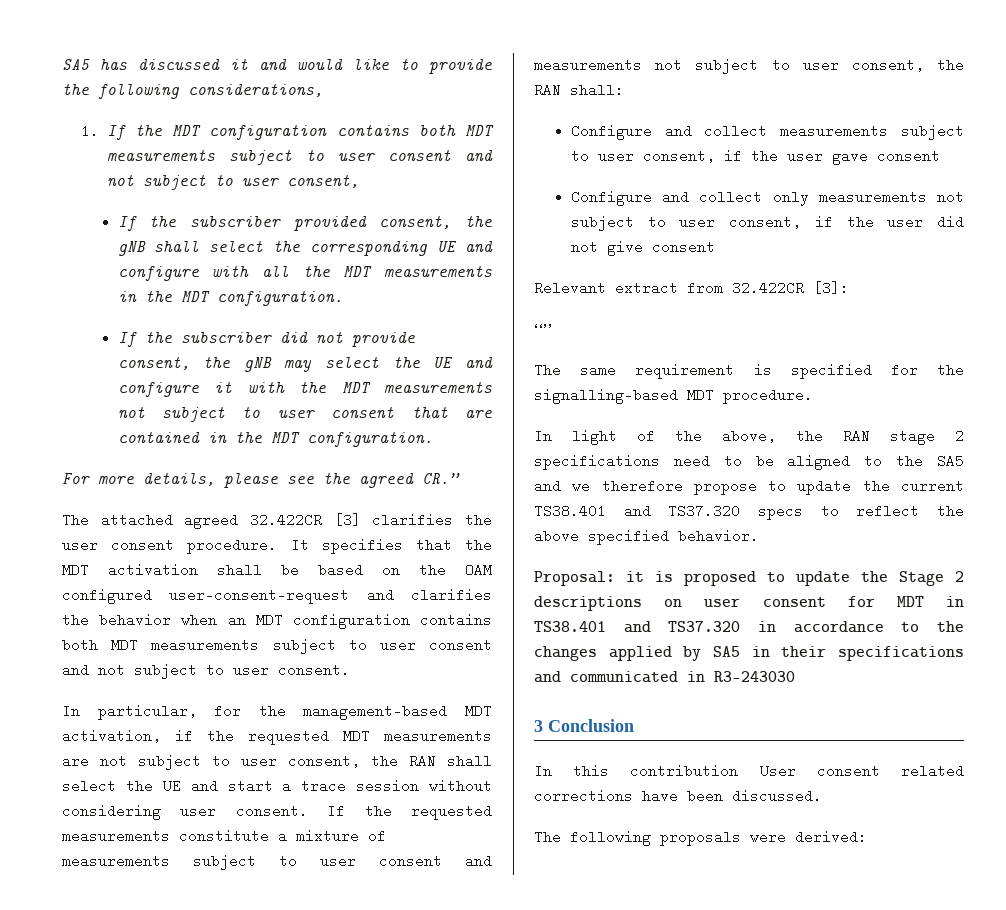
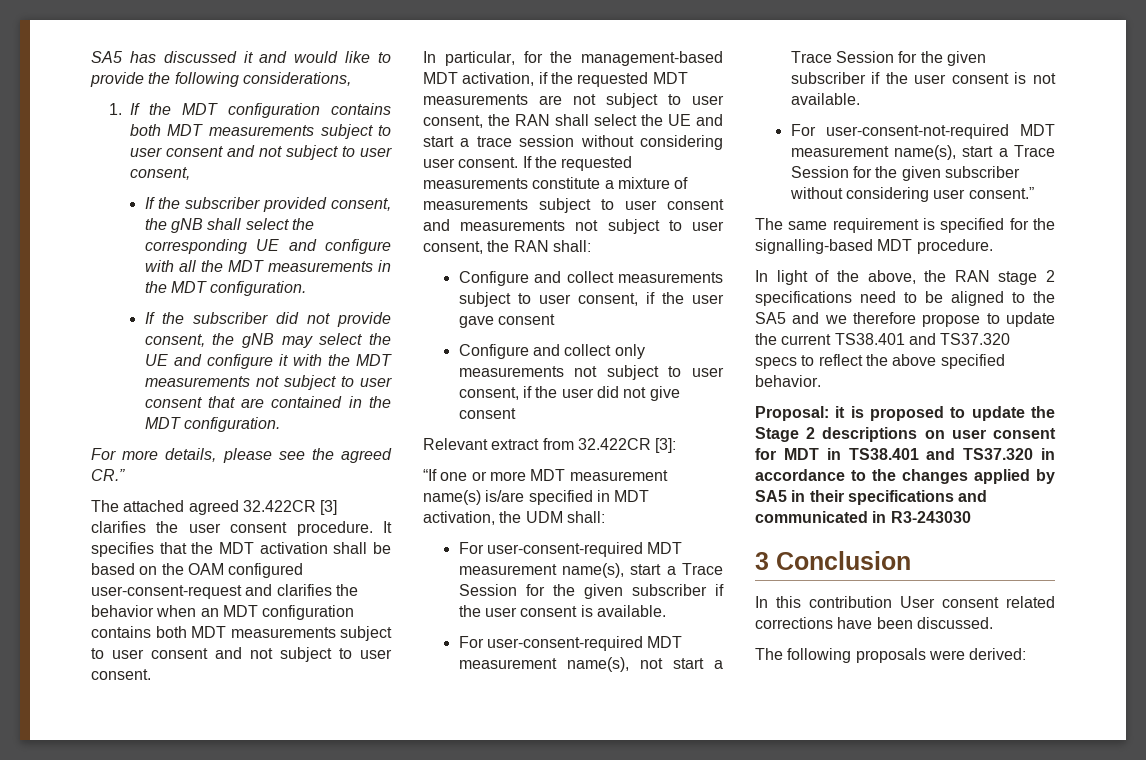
- “”
+ “If one or more MDT measurement name(s) is/are specified in MDT activation, the UDM shall:
+ For user-consent-required MDT measurement name(s), start a Trace Session for the given subscriber if the user consent is available.
+ For user-consent-required MDT measurement name(s), not start a Trace Session for the given subscriber if the user consent is not available.
+ For user-consent-not-required MDT measurement name(s), start a Trace Session for the given subscriber without considering user consent.”

